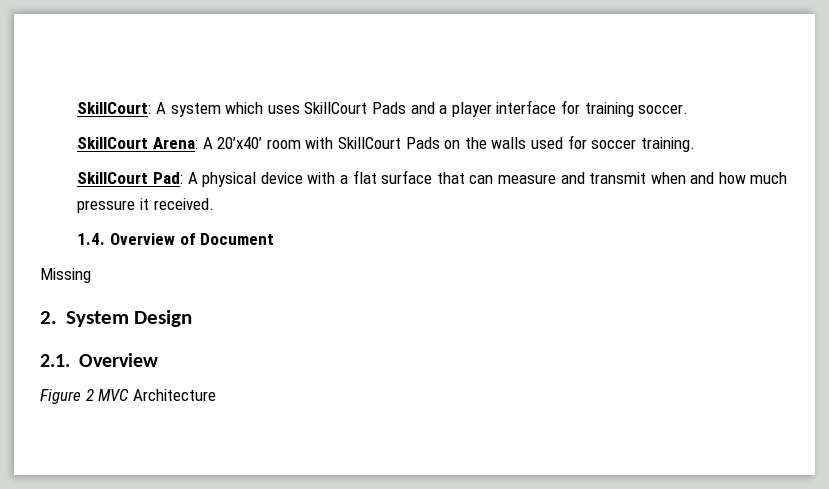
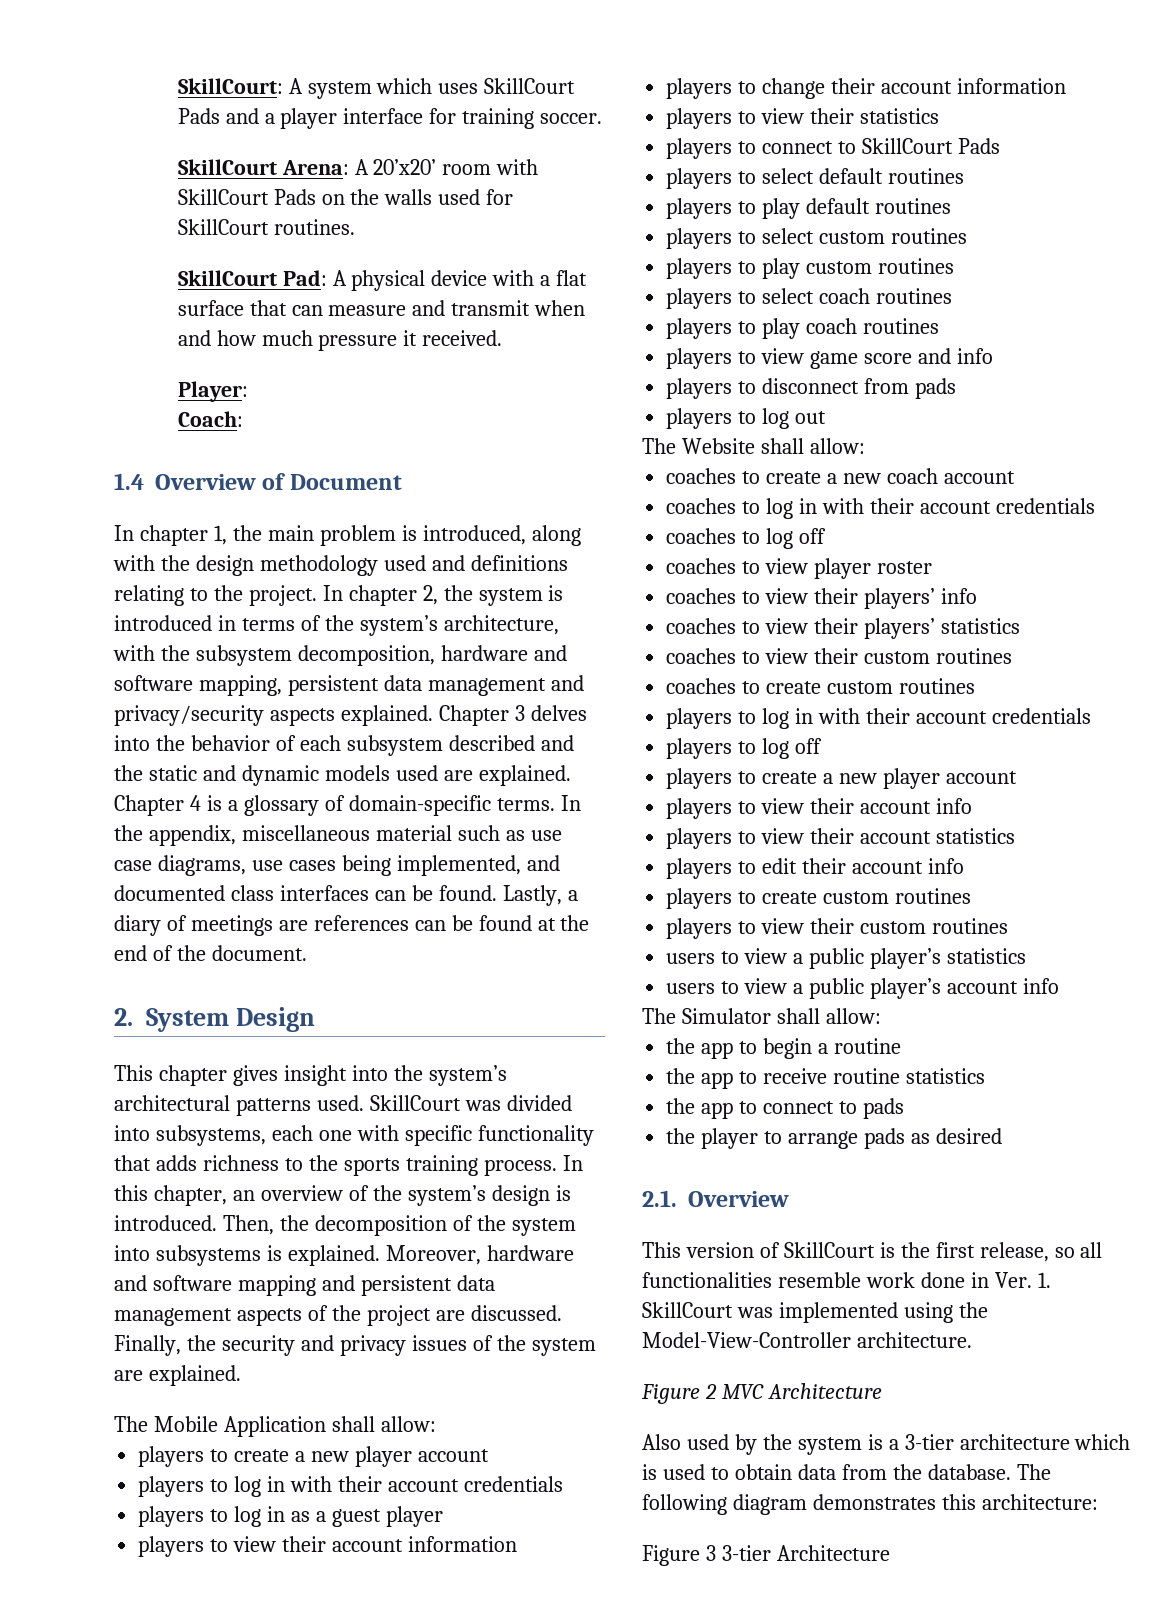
- SkillCourt Arena: A 20’x40’ room with SkillCourt Pads on the walls used for soccer training.
+ SkillCourt Arena: A 20’x20’ room with SkillCourt Pads on the walls used for SkillCourt routines.
- 1.4. Overview of Document
+ Player:
+ Coach:
+ 1.4 Overview of Document
- Missing
+ In chapter 1, the main problem is introduced, along with the design methodology used and definitions relating to the project. In chapter 2, the system is introduced in terms of the system’s architecture, with the subsystem decomposition, hardware and software mapping, persistent data management and privacy/security aspects explained. Chapter 3 delves into the behavior of each subsystem described and the static and dynamic models used are explained. Chapter 4 is a glossary of domain-specific terms. In the appendix, miscellaneous material such as use case diagrams, use cases being implemented, and documented class interfaces can be found. Lastly, a diary of meetings are references can be found at the end of the document.
  2. System Design
+ This chapter gives insight into the system’s architectural patterns used. SkillCourt was divided into subsystems, each one with specific functionality that adds richness to the sports training process. In this chapter, an overview of the system’s design is introduced. Then, the decomposition of the system into subsystems is explained. Moreover, hardware and software mapping and persistent data management aspects of the project are discussed. Finally, the security and privacy issues of the system are explained.
+ The Mobile Application shall allow:
+ players to create a new player account
+ players to log in with their account credentials
+ players to log in as a guest player
+ players to view their account information
+ players to change their account information
+ players to view their statistics
+ players to connect to SkillCourt Pads
+ players to select default routines
+ players to play default routines
+ players to select custom routines
+ players to play custom routines
+ players to select coach routines
+ players to play coach routines
+ players to view game score and info
+ players to disconnect from pads
+ players to log out
+ The Website shall allow:
+ coaches to create a new coach account
+ coaches to log in with their account credentials
+ coaches to log off
+ coaches to view player roster
+ coaches to view their players’ info
+ coaches to view their players’ statistics
+ coaches to view their custom routines
+ coaches to create custom routines
+ players to log in with their account credentials
+ players to log off
+ players to create a new player account
+ players to view their account info
+ players to view their account statistics
+ players to edit their account info
+ players to create custom routines
+ players to view their custom routines
+ users to view a public player’s statistics
+ users to view a public player’s account info
+ The Simulator shall allow:
+ the app to begin a routine
+ the app to receive routine statistics
+ the app to connect to pads
+ the player to arrange pads as desired
  2.1. Overview
+ This version of SkillCourt is the first release, so all functionalities resemble work done in Ver. 1. SkillCourt was implemented using the Model-View-Controller architecture.
  Figure 2 MVC Architecture
+ Also used by the system is a 3-tier architecture which is used to obtain data from the database. The following diagram demonstrates this architecture:
+ Figure 3 3-tier Architecture

